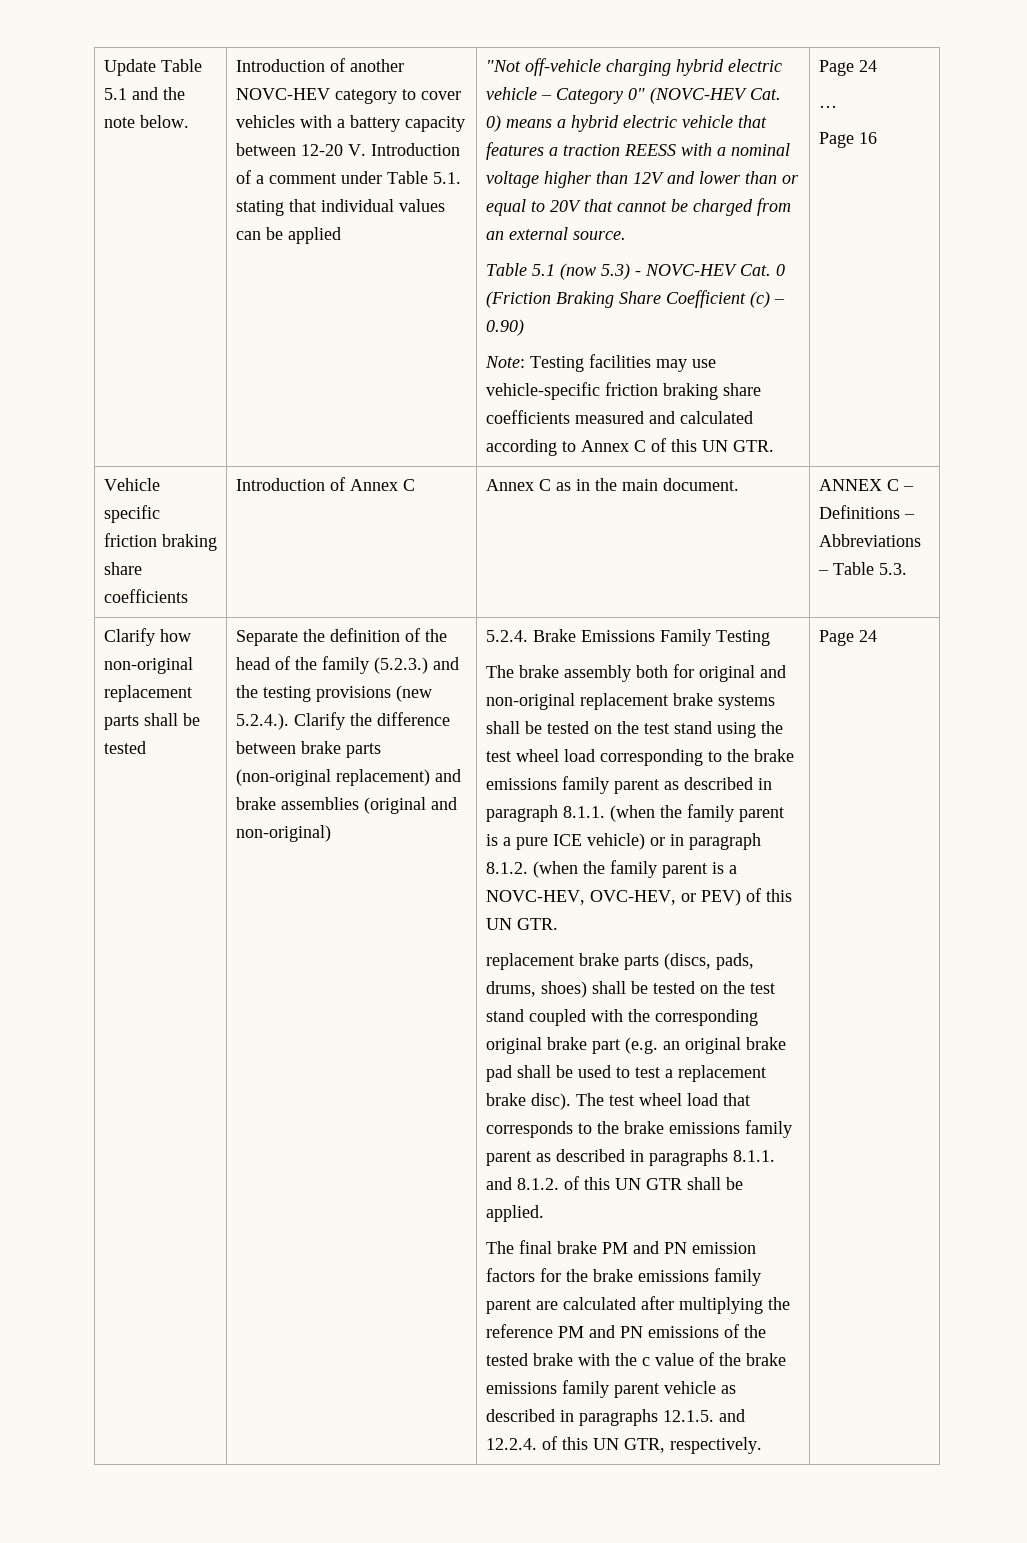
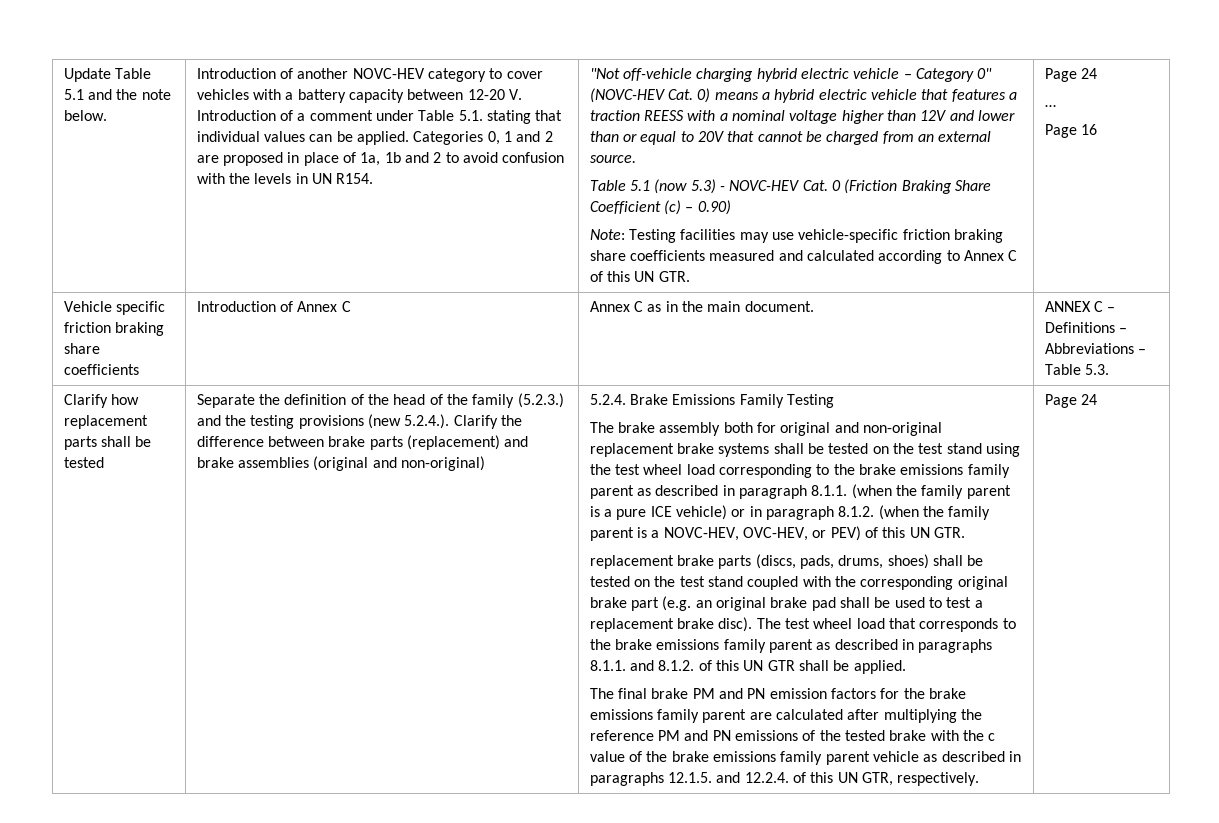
- Introduction of another NOVC-HEV category to cover vehicles with a battery capacity between 12-20 V. Introduction of a comment under Table 5.1. stating that individual values can be applied
+ Introduction of another NOVC-HEV category to cover vehicles with a battery capacity between 12-20 V. Introduction of a comment under Table 5.1. stating that individual values can be applied. Categories 0, 1 and 2 are proposed in place of 1a, 1b and 2 to avoid confusion with the levels in UN R154.
- Clarify how non-original replacement parts shall be tested
+ Clarify how replacement parts shall be tested
- Separate the definition of the head of the family (5.2.3.) and the testing provisions (new 5.2.4.). Clarify the difference between brake parts (non-original replacement) and brake assemblies (original and non-original)
+ Separate the definition of the head of the family (5.2.3.) and the testing provisions (new 5.2.4.). Clarify the difference between brake parts (replacement) and brake assemblies (original and non-original)

